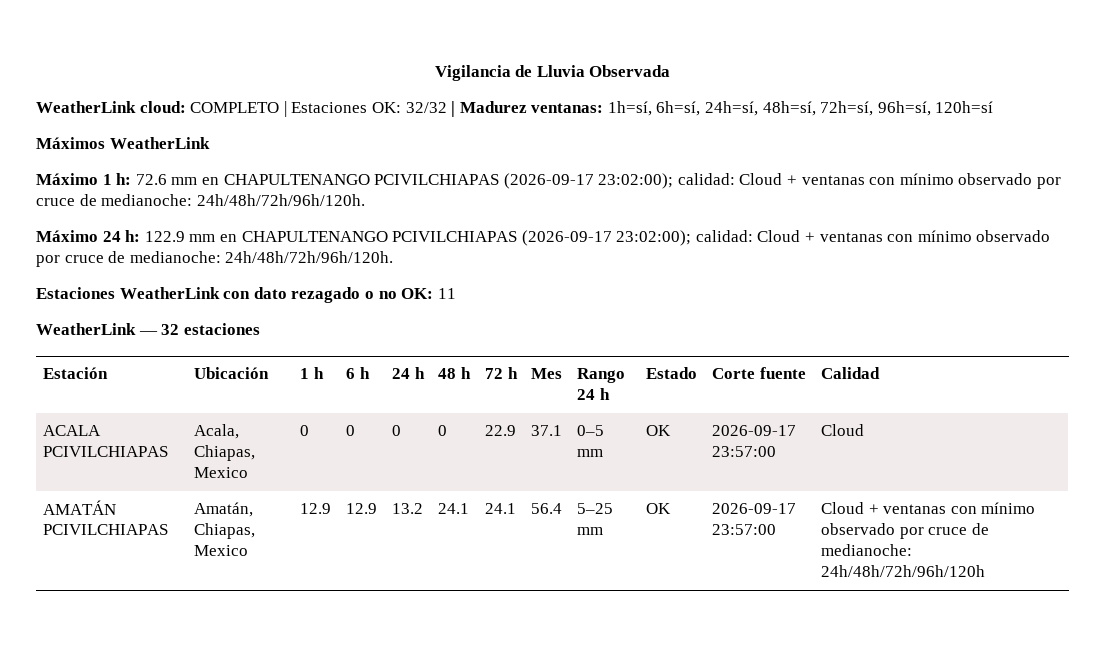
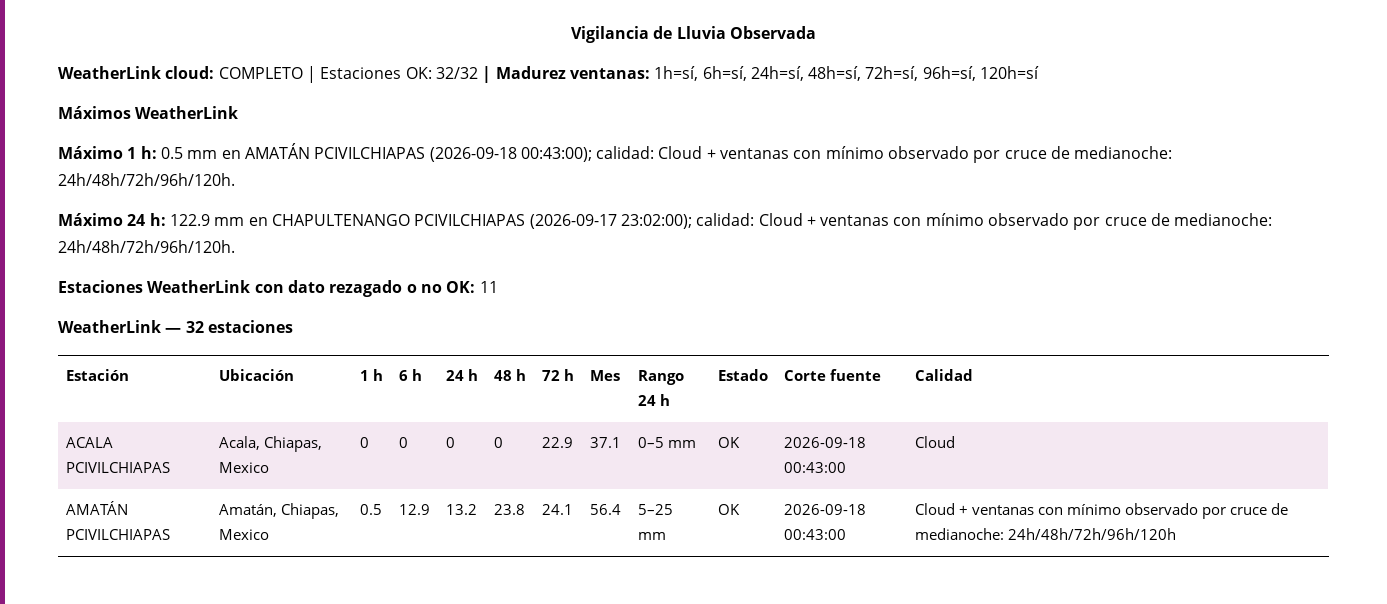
- Máximo 1 h: 72.6 mm en CHAPULTENANGO PCIVILCHIAPAS (2026-09-17 23:02:00); calidad: Cloud + ventanas con mínimo observado por cruce de medianoche: 24h/48h/72h/96h/120h.
+ Máximo 1 h: 0.5 mm en AMATÁN PCIVILCHIAPAS (2026-09-18 00:43:00); calidad: Cloud + ventanas con mínimo observado por cruce de medianoche: 24h/48h/72h/96h/120h.
- ACALA PCIVILCHIAPAS | Acala, Chiapas, Mexico | 0 | 0 | 0 | 0 | 22.9 | 37.1 | 0–5 mm | OK | 2026-09-17 23:57:00 | Cloud
+ ACALA PCIVILCHIAPAS | Acala, Chiapas, Mexico | 0 | 0 | 0 | 0 | 22.9 | 37.1 | 0–5 mm | OK | 2026-09-18 00:43:00 | Cloud
- AMATÁN PCIVILCHIAPAS | Amatán, Chiapas, Mexico | 12.9 | 12.9 | 13.2 | 24.1 | 24.1 | 56.4 | 5–25 mm | OK | 2026-09-17 23:57:00 | Cloud + ventanas con mínimo observado por cruce de medianoche: 24h/48h/72h/96h/120h
+ AMATÁN PCIVILCHIAPAS | Amatán, Chiapas, Mexico | 0.5 | 12.9 | 13.2 | 23.8 | 24.1 | 56.4 | 5–25 mm | OK | 2026-09-18 00:43:00 | Cloud + ventanas con mínimo observado por cruce de medianoche: 24h/48h/72h/96h/120h

